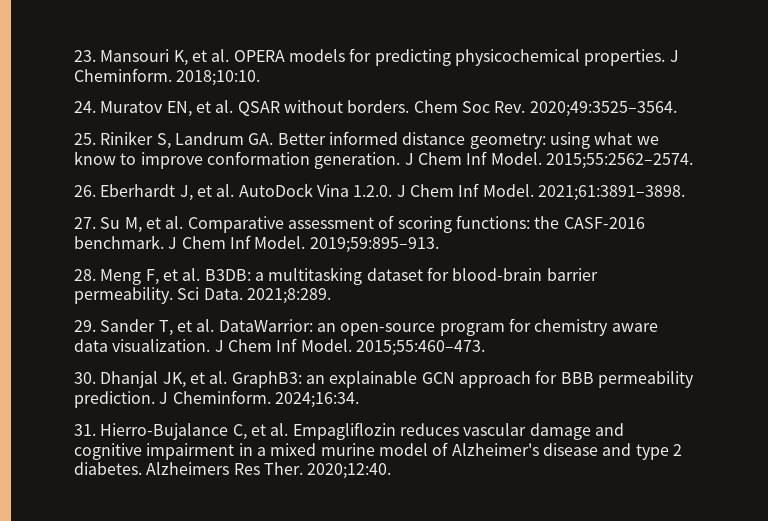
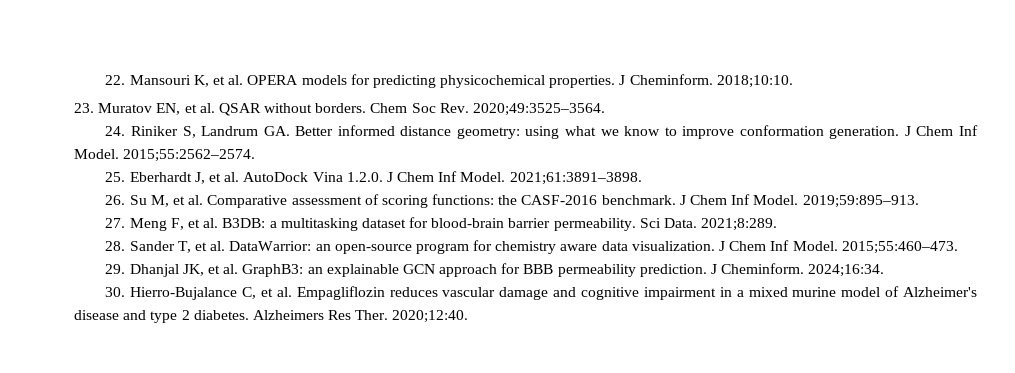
- 23. Mansouri K, et al. OPERA models for predicting physicochemical properties.
+ 22. Mansouri K, et al. OPERA models for predicting physicochemical properties.
- 24. Muratov EN, et al. QSAR without borders.
+ 23. Muratov EN, et al. QSAR without borders.
- 25. Riniker S, Landrum GA. Better informed distance geometry: using what we know to improve conformation generation.
+ 24. Riniker S, Landrum GA. Better informed distance geometry: using what we know to improve conformation generation.
- 26. Eberhardt J, et al. AutoDock Vina 1.2.0. J Chem Inf Model.
+ 25. Eberhardt J, et al. AutoDock Vina 1.2.0. J Chem Inf Model.
- 27. Su M, et al. Comparative assessment of scoring functions: the CASF-2016 benchmark.
+ 26. Su M, et al. Comparative assessment of scoring functions: the CASF-2016 benchmark.
- 28. Meng F, et al. B3DB: a multitasking dataset for blood-brain barrier permeability.
+ 27. Meng F, et al. B3DB: a multitasking dataset for blood-brain barrier permeability.
- 29. Sander T, et al. DataWarrior: an open-source program for chemistry aware data visualization.
+ 28. Sander T, et al. DataWarrior: an open-source program for chemistry aware data visualization.
- 30. Dhanjal JK, et al. GraphB3: an explainable GCN approach for BBB permeability prediction.
+ 29. Dhanjal JK, et al. GraphB3: an explainable GCN approach for BBB permeability prediction.
- 31. Hierro-Bujalance C, et al. Empagliflozin reduces vascular damage and cognitive impairment in a mixed murine model of Alzheimer's disease and type 2 diabetes.
+ 30. Hierro-Bujalance C, et al. Empagliflozin reduces vascular damage and cognitive impairment in a mixed murine model of Alzheimer's disease and type 2 diabetes.

